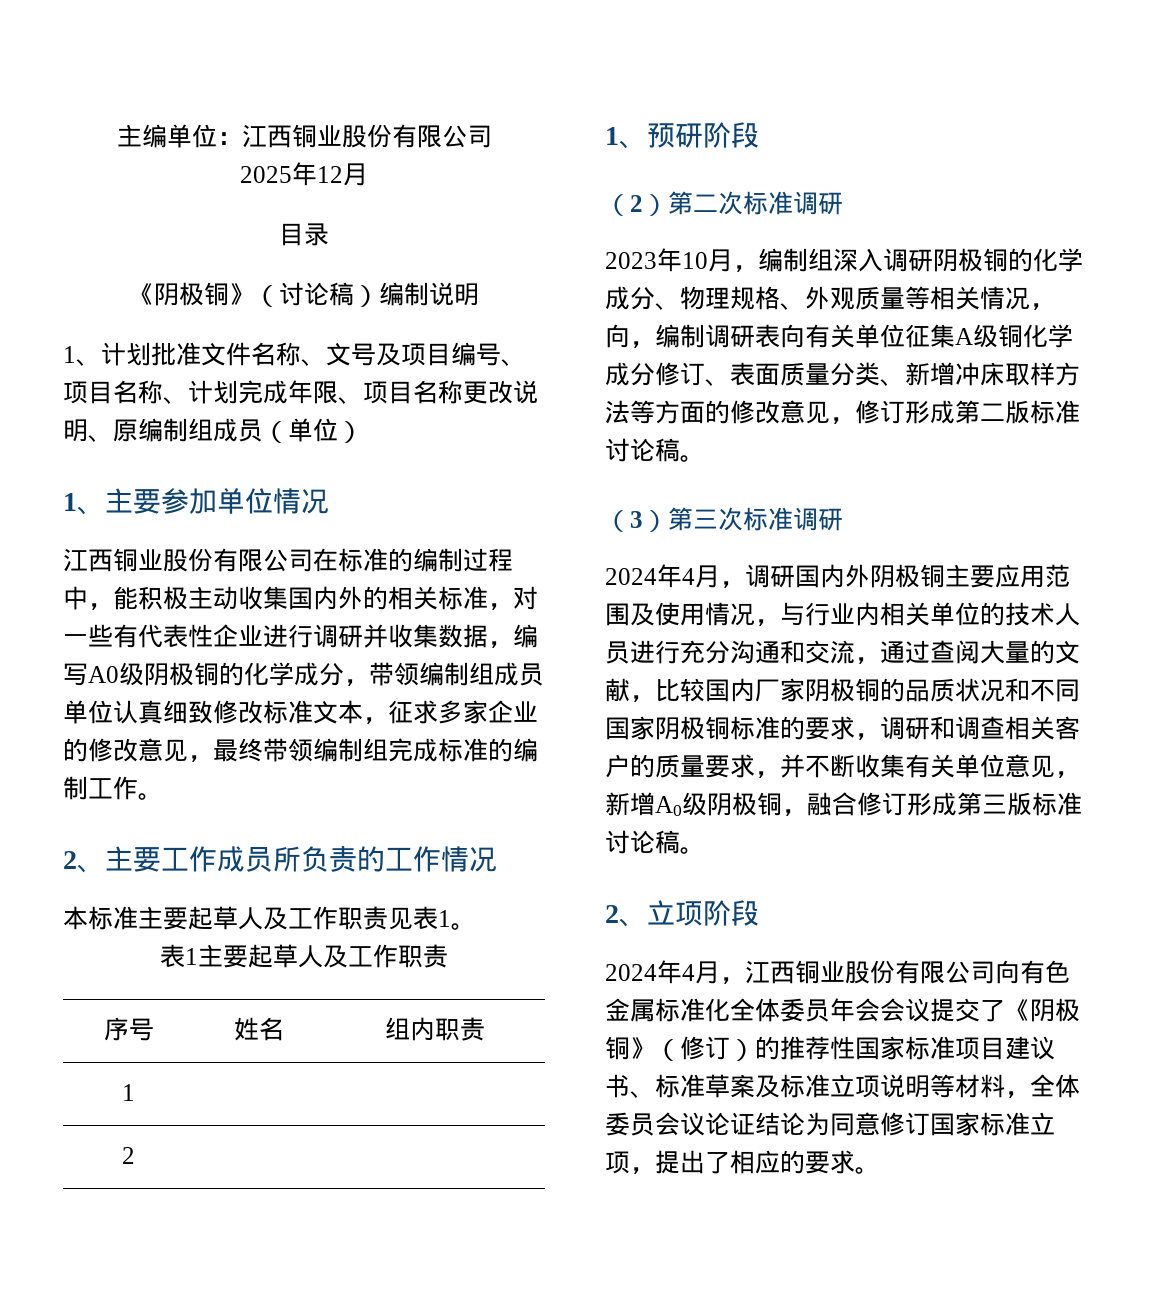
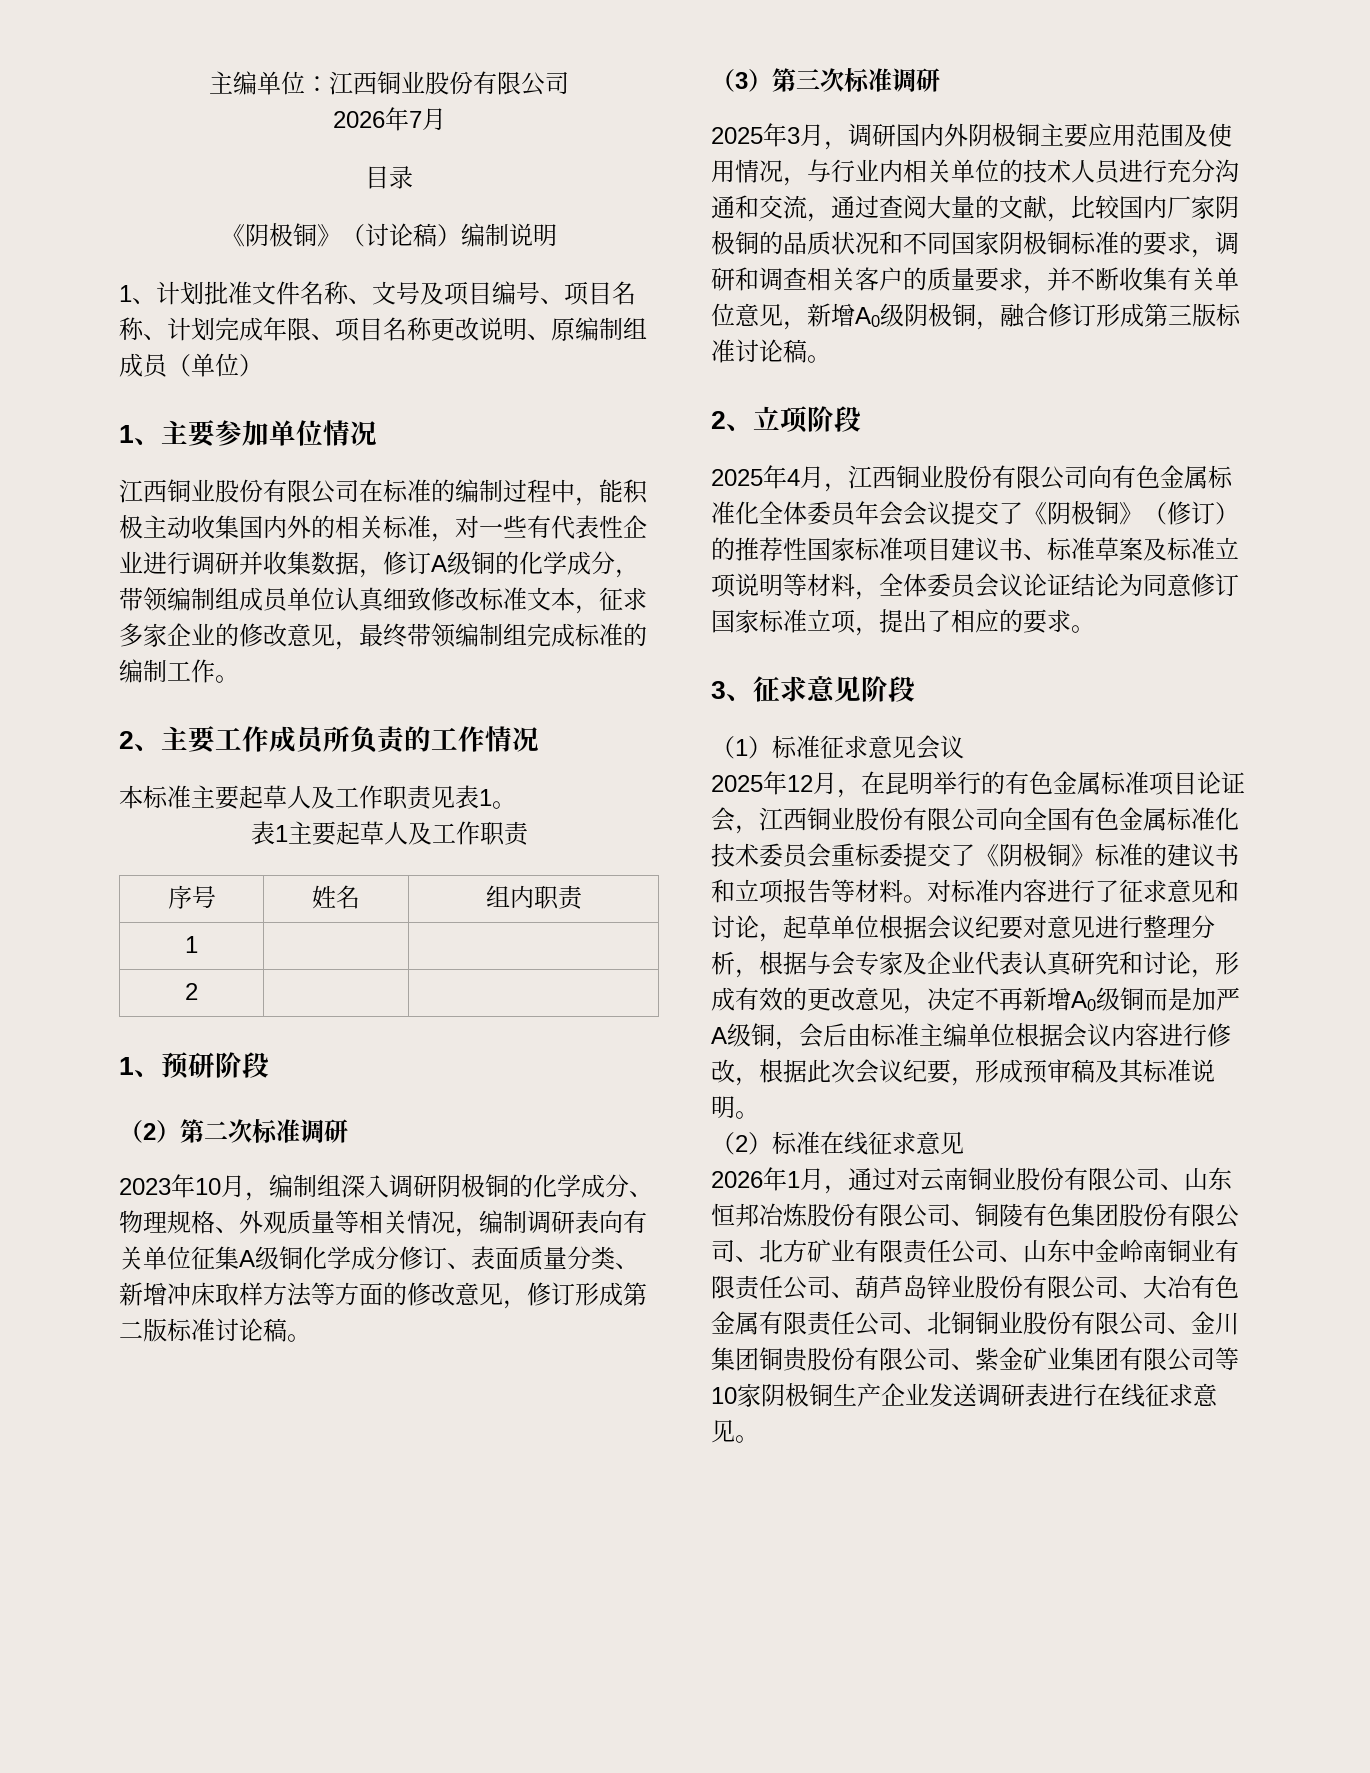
- 2025年12月
+ 2026年7月
- 江西铜业股份有限公司在标准的编制过程中，能积极主动收集国内外的相关标准，对一些有代表性企业进行调研并收集数据，编写A0级阴极铜的化学成分，带领编制组成员单位认真细致修改标准文本，征求多家企业的修改意见，最终带领编制组完成标准的编制工作。
+ 江西铜业股份有限公司在标准的编制过程中，能积极主动收集国内外的相关标准，对一些有代表性企业进行调研并收集数据，修订A级铜的化学成分，带领编制组成员单位认真细致修改标准文本，征求多家企业的修改意见，最终带领编制组完成标准的编制工作。
- 2023年10月，编制组深入调研阴极铜的化学成分、物理规格、外观质量等相关情况，向，编制调研表向有关单位征集A级铜化学成分修订、表面质量分类、新增冲床取样方法等方面的修改意见，修订形成第二版标准讨论稿。
+ 2023年10月，编制组深入调研阴极铜的化学成分、物理规格、外观质量等相关情况，编制调研表向有关单位征集A级铜化学成分修订、表面质量分类、新增冲床取样方法等方面的修改意见，修订形成第二版标准讨论稿。
- 2024年4月，调研国内外阴极铜主要应用范围及使用情况，与行业内相关单位的技术人员进行充分沟通和交流，通过查阅大量的文献，比较国内厂家阴极铜的品质状况和不同国家阴极铜标准的要求，调研和调查相关客户的质量要求，并不断收集有关单位意见，新增A0级阴极铜，融合修订形成第三版标准讨论稿。
+ 2025年3月，调研国内外阴极铜主要应用范围及使用情况，与行业内相关单位的技术人员进行充分沟通和交流，通过查阅大量的文献，比较国内厂家阴极铜的品质状况和不同国家阴极铜标准的要求，调研和调查相关客户的质量要求，并不断收集有关单位意见，新增A0级阴极铜，融合修订形成第三版标准讨论稿。
- 2024年4月，江西铜业股份有限公司向有色金属标准化全体委员年会会议提交了《阴极铜》（修订）的推荐性国家标准项目建议书、标准草案及标准立项说明等材料，全体委员会议论证结论为同意修订国家标准立项，提出了相应的要求。
+ 2025年4月，江西铜业股份有限公司向有色金属标准化全体委员年会会议提交了《阴极铜》（修订）的推荐性国家标准项目建议书、标准草案及标准立项说明等材料，全体委员会议论证结论为同意修订国家标准立项，提出了相应的要求。
+ 3、征求意见阶段
+ （1）标准征求意见会议
+ 2025年12月，在昆明举行的有色金属标准项目论证会，江西铜业股份有限公司向全国有色金属标准化技术委员会重标委提交了《阴极铜》标准的建议书和立项报告等材料。对标准内容进行了征求意见和讨论，起草单位根据会议纪要对意见进行整理分析，根据与会专家及企业代表认真研究和讨论，形成有效的更改意见，决定不再新增A0级铜而是加严A级铜，会后由标准主编单位根据会议内容进行修改，根据此次会议纪要，形成预审稿及其标准说明。
+ （2）标准在线征求意见
+ 2026年1月，通过对云南铜业股份有限公司、山东恒邦冶炼股份有限公司、铜陵有色集团股份有限公司、北方矿业有限责任公司、山东中金岭南铜业有限责任公司、葫芦岛锌业股份有限公司、大冶有色金属有限责任公司、北铜铜业股份有限公司、金川集团铜贵股份有限公司、紫金矿业集团有限公司等10家阴极铜生产企业发送调研表进行在线征求意见。

